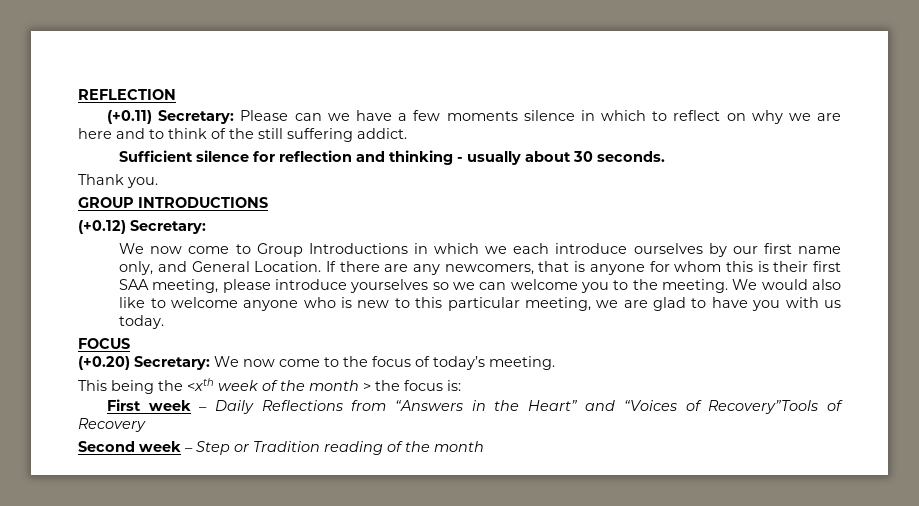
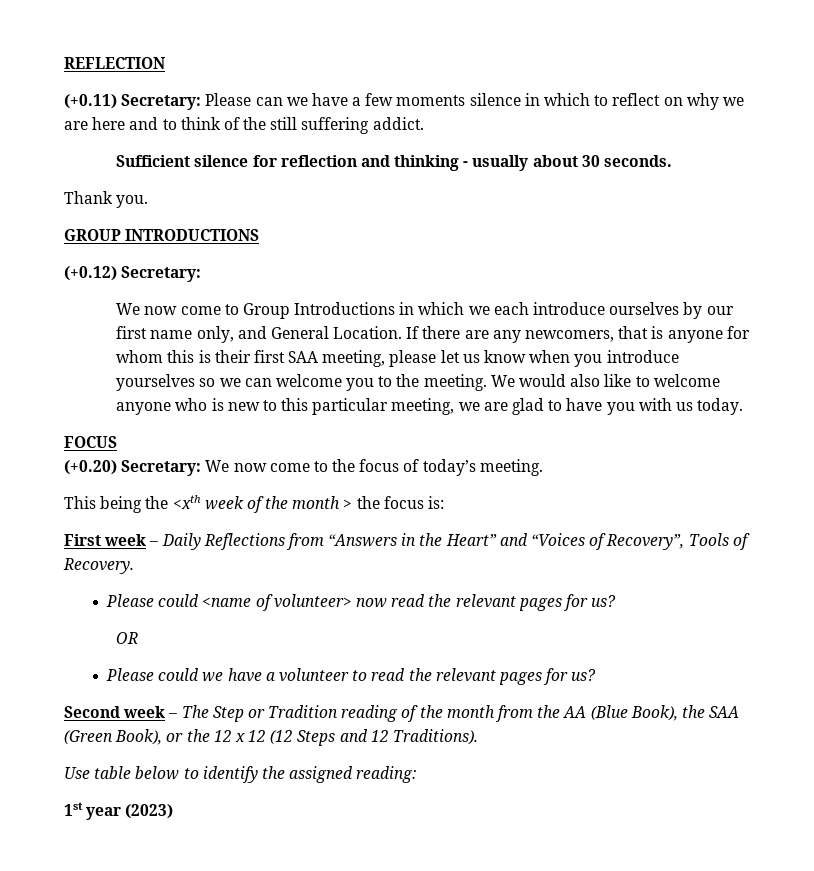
- If there are any newcomers, that is anyone for whom this is their first SAA meeting, please introduce yourselves so we can welcome you to the meeting.
+ If there are any newcomers, that is anyone for whom this is their first SAA meeting, please let us know when you introduce yourselves so we can welcome you to the meeting.
- First week – Daily Reflections from “Answers in the Heart” and “Voices of Recovery”Tools of Recovery
+ First week – Daily Reflections from “Answers in the Heart” and “Voices of Recovery”, Tools of Recovery.
+ Please could <name of volunteer> now read the relevant pages for us?
+ OR
+ Please could we have a volunteer to read the relevant pages for us?
- Second week – Step or Tradition reading of the month
+ Second week – The Step or Tradition reading of the month from the AA (Blue Book), the SAA (Green Book), or the 12 x 12 (12 Steps and 12 Traditions).
+ Use table below to identify the assigned reading:
+ 1st year (2023)

